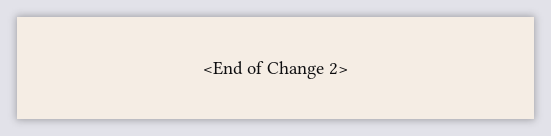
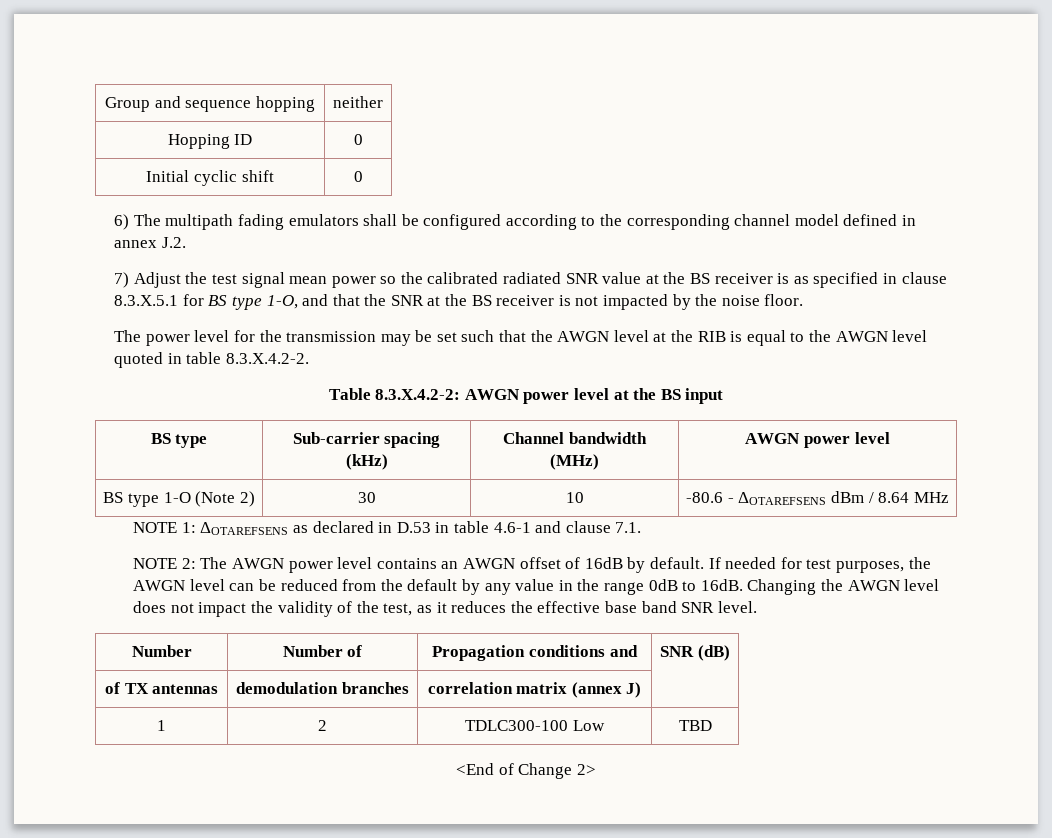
+ Group and sequence hopping | neither
+ Hopping ID | 0
+ Initial cyclic shift | 0
+ 6) The multipath fading emulators shall be configured according to the corresponding channel model defined in annex J.2.
+ 7) Adjust the test signal mean power so the calibrated radiated SNR value at the BS receiver is as specified in clause 8.3.X.5.1 for BS type 1-O, and that the SNR at the BS receiver is not impacted by the noise floor.
+ The power level for the transmission may be set such that the AWGN level at the RIB is equal to the AWGN level quoted in table 8.3.X.4.2-2.
+ Table 8.3.X.4.2-2: AWGN power level at the BS input
+ BS type | Sub-carrier spacing (kHz) | Channel bandwidth (MHz) | AWGN power level
+ BS type 1-O (Note 2) | 30 | 10 | -80.6 - ΔOTAREFSENS dBm / 8.64 MHz
+ NOTE 1: ΔOTAREFSENS as declared in D.53 in table 4.6-1 and clause 7.1.
+ NOTE 2: The AWGN power level contains an AWGN offset of 16dB by default. If needed for test purposes, the AWGN level can be reduced from the default by any value in the range 0dB to 16dB. Changing the AWGN level does not impact the validity of the test, as it reduces the effective base band SNR level.
+ Number | Number of | Propagation conditions and | SNR (dB)
+ of TX antennas | demodulation branches | correlation matrix (annex J) |
+ 1 | 2 | TDLC300-100 Low | TBD

